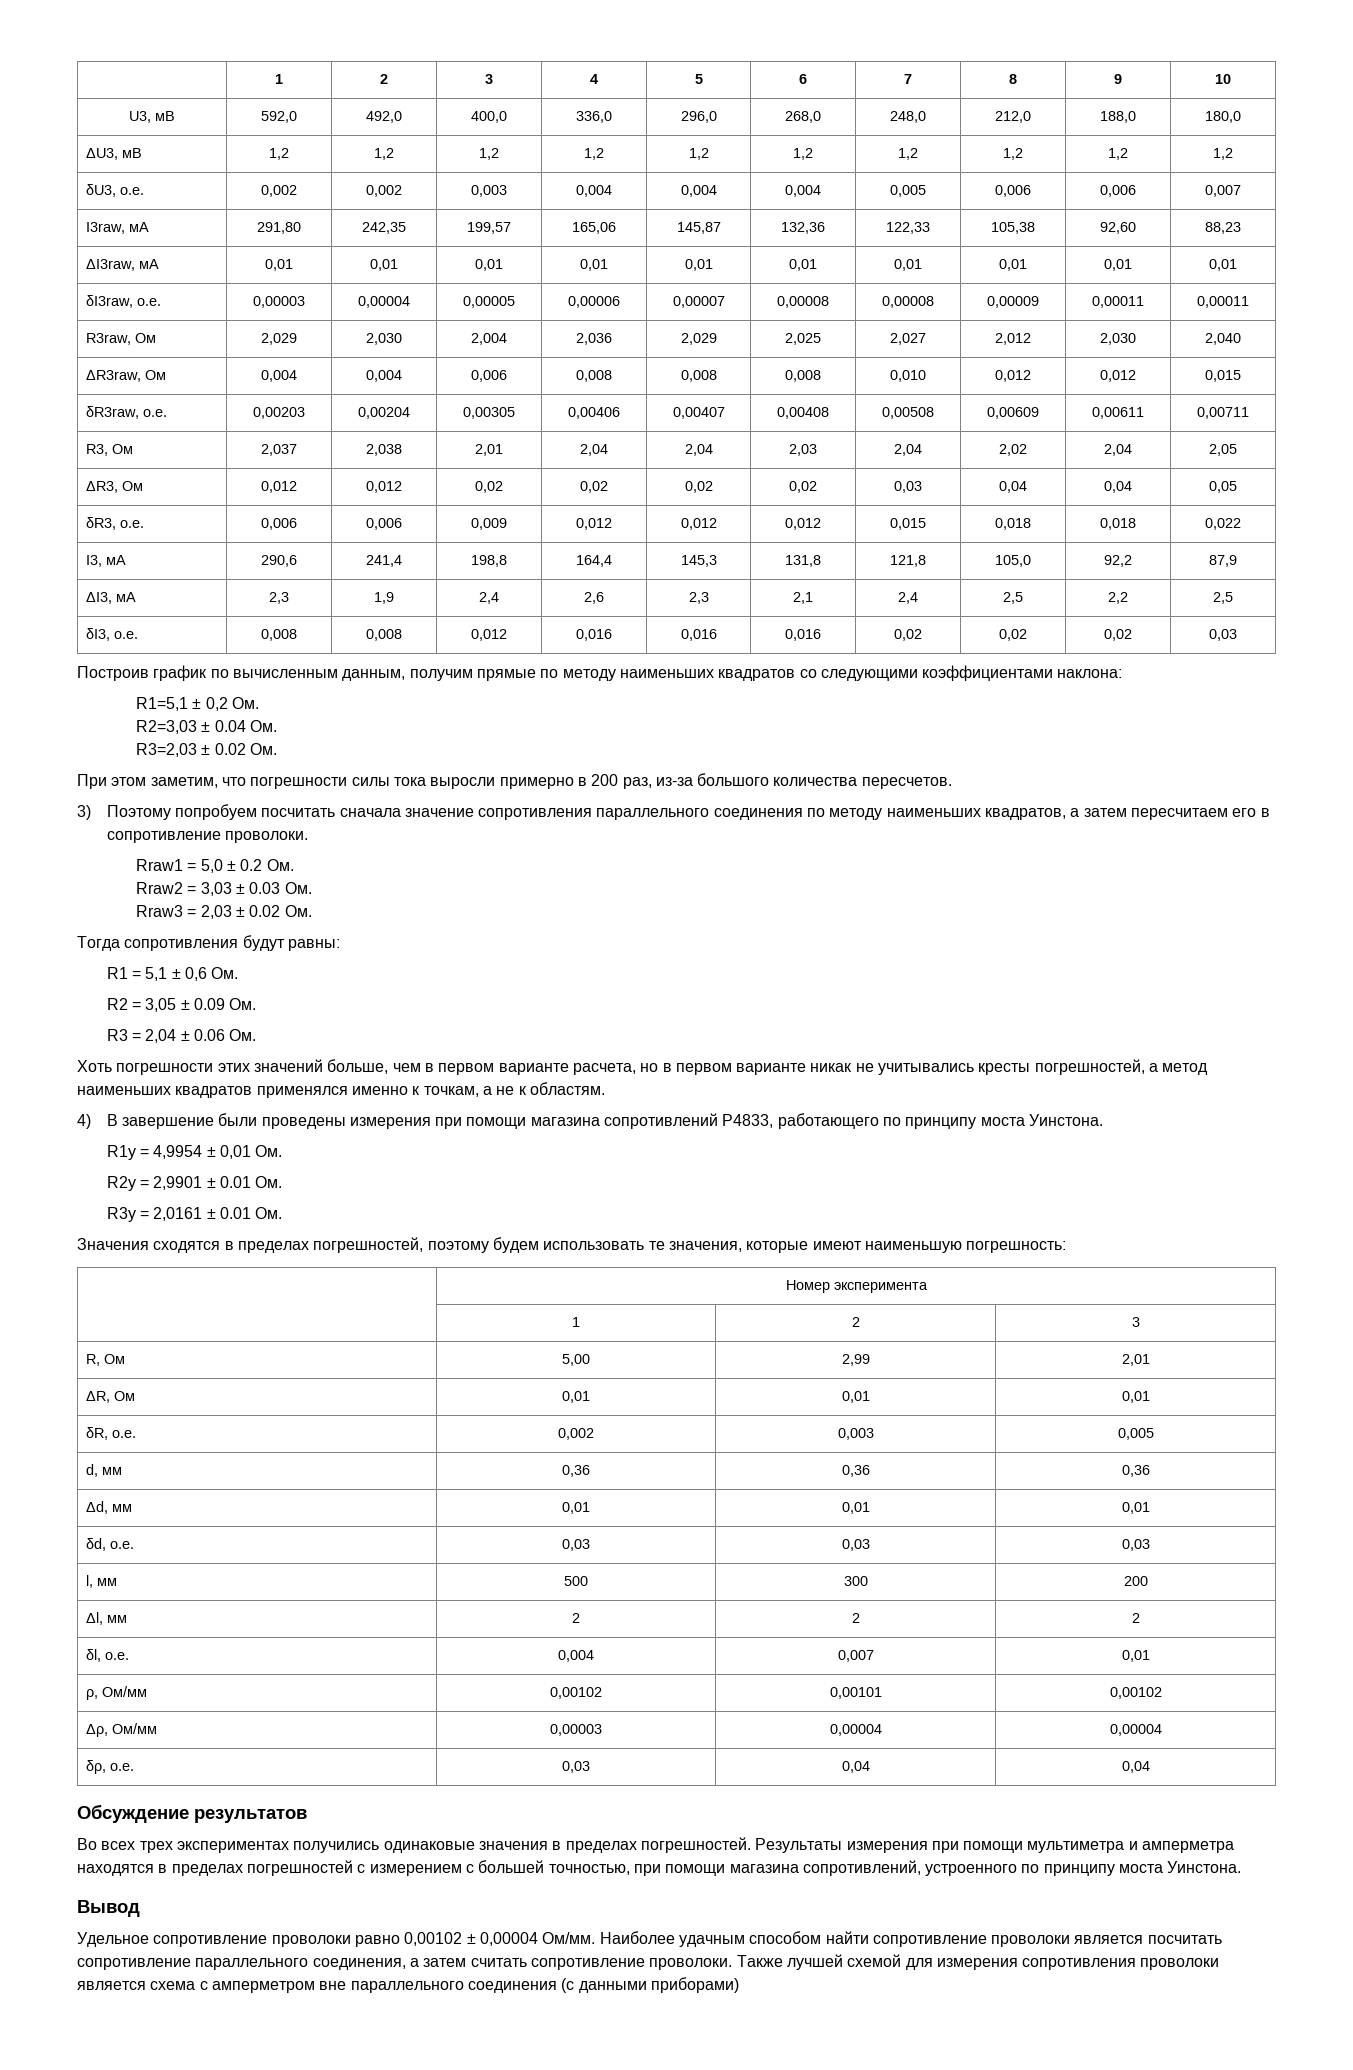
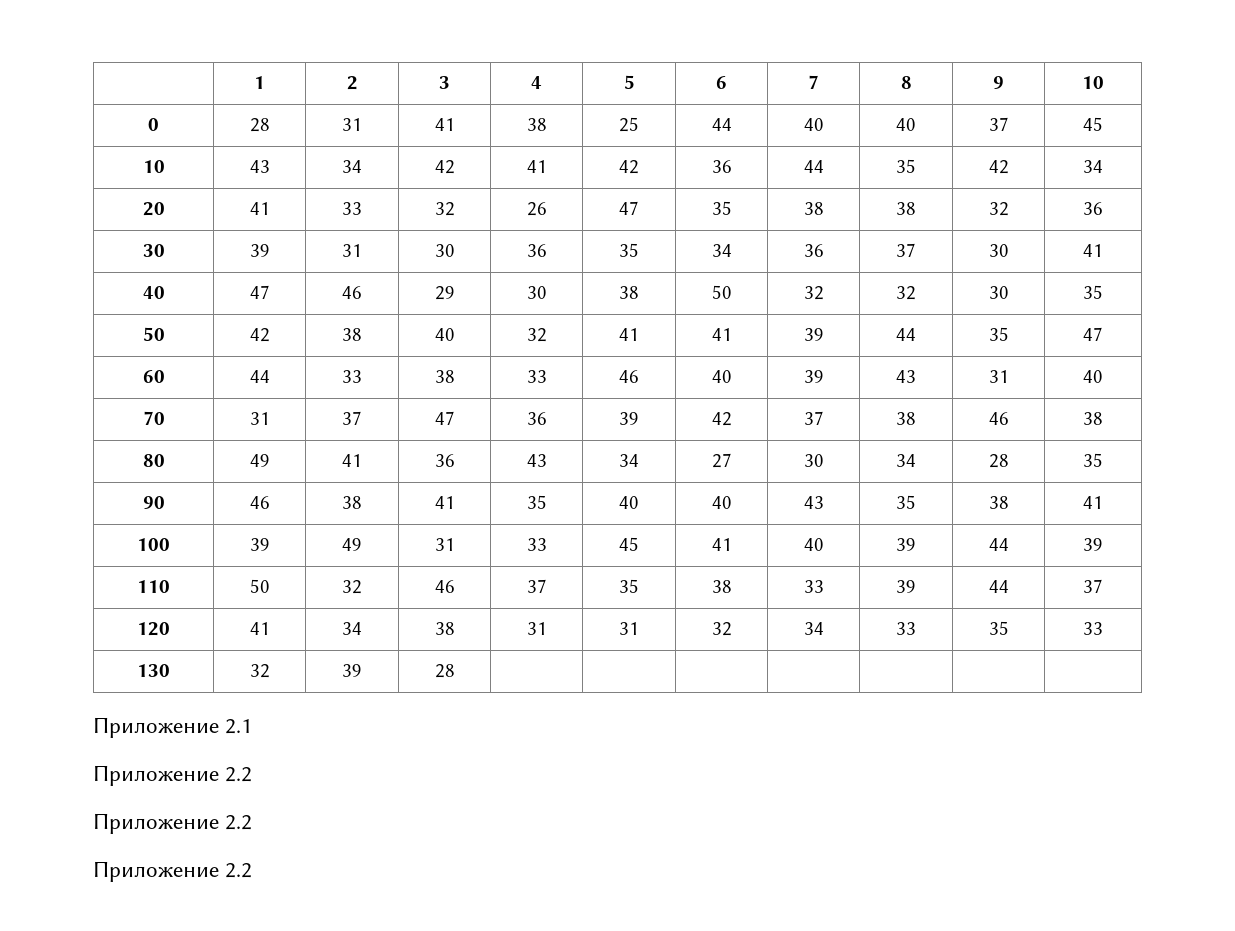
- U3, мВ | 592,0 | 492,0 | 400,0 | 336,0 | 296,0 | 268,0 | 248,0 | 212,0 | 188,0 | 180,0
- ΔU3, мВ | 1,2 | 1,2 | 1,2 | 1,2 | 1,2 | 1,2 | 1,2 | 1,2 | 1,2 | 1,2
- δU3, о.е. | 0,002 | 0,002 | 0,003 | 0,004 | 0,004 | 0,004 | 0,005 | 0,006 | 0,006 | 0,007
- I3raw, мА | 291,80 | 242,35 | 199,57 | 165,06 | 145,87 | 132,36 | 122,33 | 105,38 | 92,60 | 88,23
- ΔI3raw, мА | 0,01 | 0,01 | 0,01 | 0,01 | 0,01 | 0,01 | 0,01 | 0,01 | 0,01 | 0,01
- δI3raw, о.е. | 0,00003 | 0,00004 | 0,00005 | 0,00006 | 0,00007 | 0,00008 | 0,00008 | 0,00009 | 0,00011 | 0,00011
- R3raw, Ом | 2,029 | 2,030 | 2,004 | 2,036 | 2,029 | 2,025 | 2,027 | 2,012 | 2,030 | 2,040
- ΔR3raw, Ом | 0,004 | 0,004 | 0,006 | 0,008 | 0,008 | 0,008 | 0,010 | 0,012 | 0,012 | 0,015
- δR3raw, о.е. | 0,00203 | 0,00204 | 0,00305 | 0,00406 | 0,00407 | 0,00408 | 0,00508 | 0,00609 | 0,00611 | 0,00711
- R3, Ом | 2,037 | 2,038 | 2,01 | 2,04 | 2,04 | 2,03 | 2,04 | 2,02 | 2,04 | 2,05
- ΔR3, Ом | 0,012 | 0,012 | 0,02 | 0,02 | 0,02 | 0,02 | 0,03 | 0,04 | 0,04 | 0,05
- δR3, о.е. | 0,006 | 0,006 | 0,009 | 0,012 | 0,012 | 0,012 | 0,015 | 0,018 | 0,018 | 0,022
- I3, мА | 290,6 | 241,4 | 198,8 | 164,4 | 145,3 | 131,8 | 121,8 | 105,0 | 92,2 | 87,9
- ΔI3, мА | 2,3 | 1,9 | 2,4 | 2,6 | 2,3 | 2,1 | 2,4 | 2,5 | 2,2 | 2,5
- δI3, о.е. | 0,008 | 0,008 | 0,012 | 0,016 | 0,016 | 0,016 | 0,02 | 0,02 | 0,02 | 0,03
- Построив график по вычисленным данным, получим прямые по методу наименьших квадратов со следующими коэффициентами наклона:
- R1=5,1 ± 0,2 Ом.
- R2=3,03 ± 0.04 Ом.
- R3=2,03 ± 0.02 Ом.
- При этом заметим, что погрешности силы тока выросли примерно в 200 раз, из-за большого количества пересчетов.
- 3) Поэтому попробуем посчитать сначала значение сопротивления параллельного соединения по методу наименьших квадратов, а затем пересчитаем его в сопротивление проволоки.
- Rraw1 = 5,0 ± 0.2 Ом.
- Rraw2 = 3,03 ± 0.03 Ом.
- Rraw3 = 2,03 ± 0.02 Ом.
- Тогда сопротивления будут равны:
- R1 = 5,1 ± 0,6 Ом.
- R2 = 3,05 ± 0.09 Ом.
- R3 = 2,04 ± 0.06 Ом.
- Хоть погрешности этих значений больше, чем в первом варианте расчета, но в первом варианте никак не учитывались кресты погрешностей, а метод наименьших квадратов применялся именно к точкам, а не к областям.
- 4) В завершение были проведены измерения при помощи магазина сопротивлений Р4833, работающего по принципу моста Уинстона.
- R1у = 4,9954 ± 0,01 Ом.
- R2у = 2,9901 ± 0.01 Ом.
- R3у = 2,0161 ± 0.01 Ом.
- Значения сходятся в пределах погрешностей, поэтому будем использовать те значения, которые имеют наименьшую погрешность:
- | Номер эксперимента
- | 1 | 2 | 3
- R, Ом | 5,00 | 2,99 | 2,01
- ΔR, Ом | 0,01 | 0,01 | 0,01
- δR, о.е. | 0,002 | 0,003 | 0,005
- d, мм | 0,36 | 0,36 | 0,36
- Δd, мм | 0,01 | 0,01 | 0,01
- δd, о.е. | 0,03 | 0,03 | 0,03
- l, мм | 500 | 300 | 200
- Δl, мм | 2 | 2 | 2
- δl, о.е. | 0,004 | 0,007 | 0,01
- ρ, Ом/мм | 0,00102 | 0,00101 | 0,00102
- Δρ, Ом/мм | 0,00003 | 0,00004 | 0,00004
- δρ, о.е. | 0,03 | 0,04 | 0,04
- Обсуждение результатов
- Во всех трех экспериментах получились одинаковые значения в пределах погрешностей. Результаты измерения при помощи мультиметра и амперметра находятся в пределах погрешностей с измерением с большей точностью, при помощи магазина сопротивлений, устроенного по принципу моста Уинстона.
- Вывод
- Удельное сопротивление проволоки равно 0,00102 ± 0,00004 Ом/мм. Наиболее удачным способом найти сопротивление проволоки является посчитать сопротивление параллельного соединения, а затем считать сопротивление проволоки. Также лучшей схемой для измерения сопротивления проволоки является схема с амперметром вне параллельного соединения (с данными приборами)
+ 0 | 28 | 31 | 41 | 38 | 25 | 44 | 40 | 40 | 37 | 45
+ 10 | 43 | 34 | 42 | 41 | 42 | 36 | 44 | 35 | 42 | 34
+ 20 | 41 | 33 | 32 | 26 | 47 | 35 | 38 | 38 | 32 | 36
+ 30 | 39 | 31 | 30 | 36 | 35 | 34 | 36 | 37 | 30 | 41
+ 40 | 47 | 46 | 29 | 30 | 38 | 50 | 32 | 32 | 30 | 35
+ 50 | 42 | 38 | 40 | 32 | 41 | 41 | 39 | 44 | 35 | 47
+ 60 | 44 | 33 | 38 | 33 | 46 | 40 | 39 | 43 | 31 | 40
+ 70 | 31 | 37 | 47 | 36 | 39 | 42 | 37 | 38 | 46 | 38
+ 80 | 49 | 41 | 36 | 43 | 34 | 27 | 30 | 34 | 28 | 35
+ 90 | 46 | 38 | 41 | 35 | 40 | 40 | 43 | 35 | 38 | 41
+ 100 | 39 | 49 | 31 | 33 | 45 | 41 | 40 | 39 | 44 | 39
+ 110 | 50 | 32 | 46 | 37 | 35 | 38 | 33 | 39 | 44 | 37
+ 120 | 41 | 34 | 38 | 31 | 31 | 32 | 34 | 33 | 35 | 33
+ 130 | 32 | 39 | 28 | | | | | | |
+ Приложение 2.1
+ Приложение 2.2
+ Приложение 2.2
+ Приложение 2.2

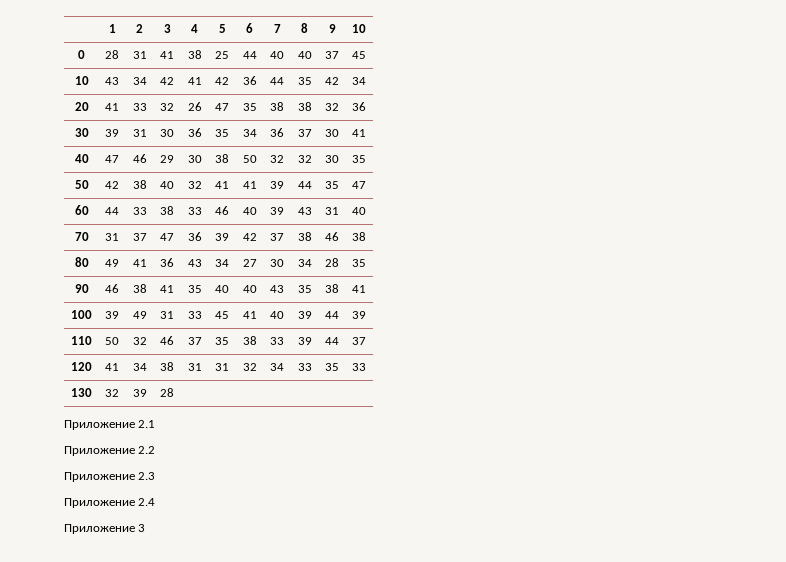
  Приложение 2.1
  Приложение 2.2
- Приложение 2.2
- Приложение 2.2
+ Приложение 2.3
+ Приложение 2.4
+ Приложение 3

